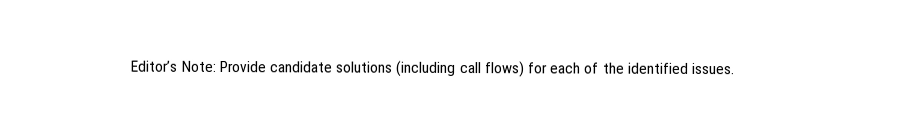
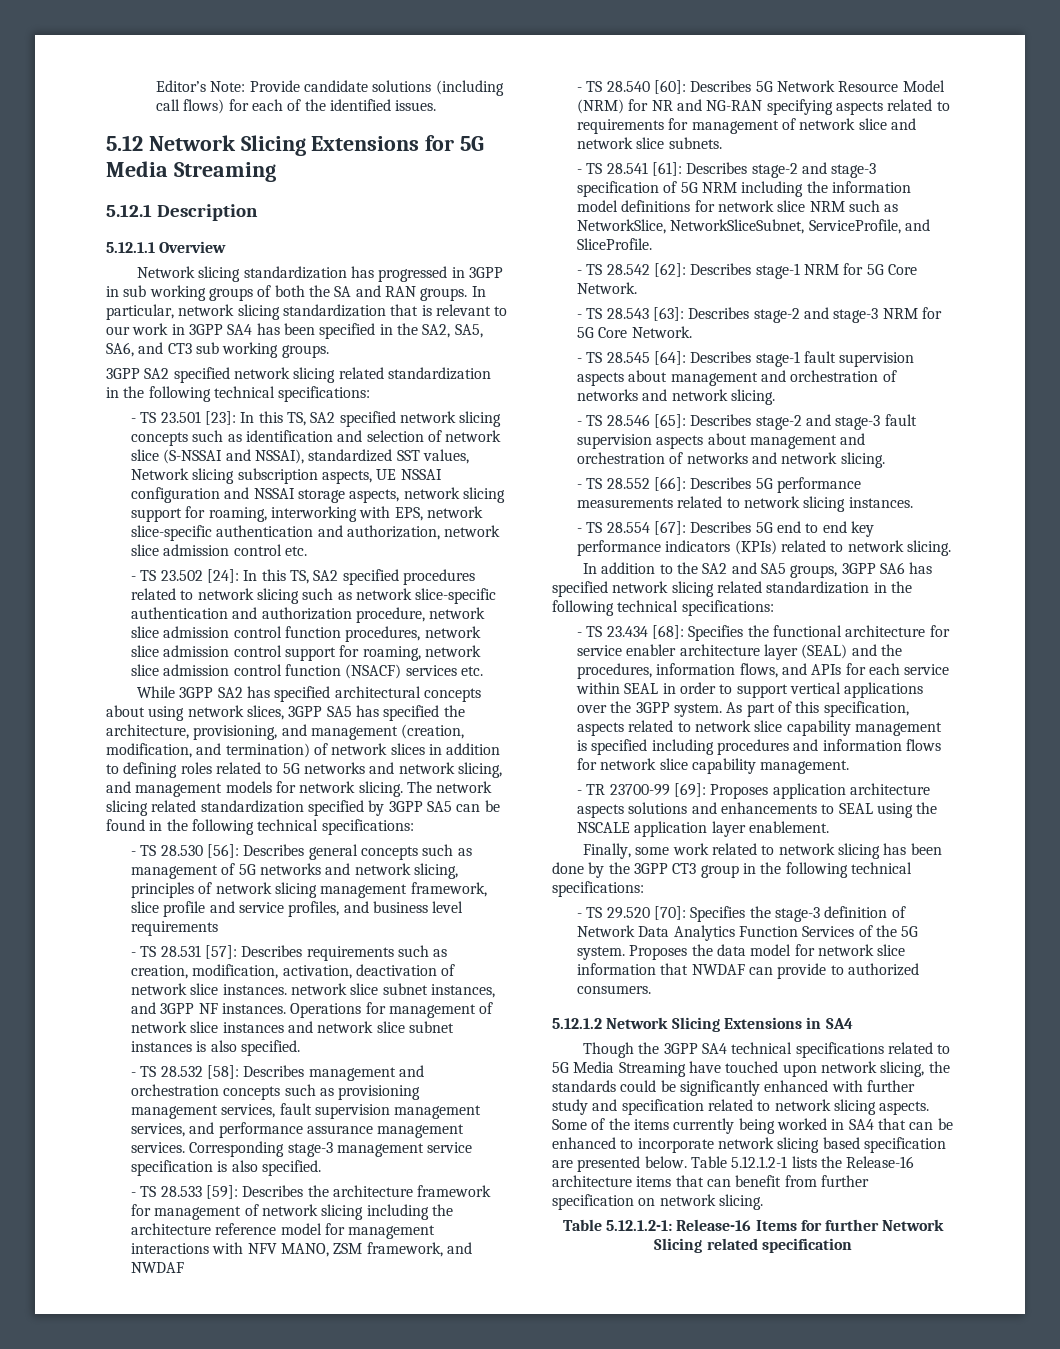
+ 5.12 Network Slicing Extensions for 5G Media Streaming
+ 5.12.1 Description
+ 5.12.1.1 Overview
+ Network slicing standardization has progressed in 3GPP in sub working groups of both the SA and RAN groups. In particular, network slicing standardization that is relevant to our work in 3GPP SA4 has been specified in the SA2, SA5, SA6, and CT3 sub working groups.
+ 3GPP SA2 specified network slicing related standardization in the following technical specifications:
+ - TS 23.501 [23]: In this TS, SA2 specified network slicing concepts such as identification and selection of network slice (S-NSSAI and NSSAI), standardized SST values, Network slicing subscription aspects, UE NSSAI configuration and NSSAI storage aspects, network slicing support for roaming, interworking with EPS, network slice-specific authentication and authorization, network slice admission control etc.
+ - TS 23.502 [24]: In this TS, SA2 specified procedures related to network slicing such as network slice-specific authentication and authorization procedure, network slice admission control function procedures, network slice admission control support for roaming, network slice admission control function (NSACF) services etc.
+ While 3GPP SA2 has specified architectural concepts about using network slices, 3GPP SA5 has specified the architecture, provisioning, and management (creation, modification, and termination) of network slices in addition to defining roles related to 5G networks and network slicing, and management models for network slicing. The network slicing related standardization specified by 3GPP SA5 can be found in the following technical specifications:
+ - TS 28.530 [56]: Describes general concepts such as management of 5G networks and network slicing, principles of network slicing management framework, slice profile and service profiles, and business level requirements
+ - TS 28.531 [57]: Describes requirements such as creation, modification, activation, deactivation of network slice instances. network slice subnet instances, and 3GPP NF instances. Operations for management of network slice instances and network slice subnet instances is also specified.
+ - TS 28.532 [58]: Describes management and orchestration concepts such as provisioning management services, fault supervision management services, and performance assurance management services. Corresponding stage-3 management service specification is also specified.
+ - TS 28.533 [59]: Describes the architecture framework for management of network slicing including the architecture reference model for management interactions with NFV MANO, ZSM framework, and NWDAF
+ - TS 28.540 [60]: Describes 5G Network Resource Model (NRM) for NR and NG-RAN specifying aspects related to requirements for management of network slice and network slice subnets.
+ - TS 28.541 [61]: Describes stage-2 and stage-3 specification of 5G NRM including the information model definitions for network slice NRM such as NetworkSlice, NetworkSliceSubnet, ServiceProfile, and SliceProfile.
+ - TS 28.542 [62]: Describes stage-1 NRM for 5G Core Network.
+ - TS 28.543 [63]: Describes stage-2 and stage-3 NRM for 5G Core Network.
+ - TS 28.545 [64]: Describes stage-1 fault supervision aspects about management and orchestration of networks and network slicing.
+ - TS 28.546 [65]: Describes stage-2 and stage-3 fault supervision aspects about management and orchestration of networks and network slicing.
+ - TS 28.552 [66]: Describes 5G performance measurements related to network slicing instances.
+ - TS 28.554 [67]: Describes 5G end to end key performance indicators (KPIs) related to network slicing.
+ In addition to the SA2 and SA5 groups, 3GPP SA6 has specified network slicing related standardization in the following technical specifications:
+ - TS 23.434 [68]: Specifies the functional architecture for service enabler architecture layer (SEAL) and the procedures, information flows, and APIs for each service within SEAL in order to support vertical applications over the 3GPP system. As part of this specification, aspects related to network slice capability management is specified including procedures and information flows for network slice capability management.
+ - TR 23700-99 [69]: Proposes application architecture aspects solutions and enhancements to SEAL using the NSCALE application layer enablement.
+ Finally, some work related to network slicing has been done by the 3GPP CT3 group in the following technical specifications:
+ - TS 29.520 [70]: Specifies the stage-3 definition of Network Data Analytics Function Services of the 5G system. Proposes the data model for network slice information that NWDAF can provide to authorized consumers.
+ 5.12.1.2 Network Slicing Extensions in SA4
+ Though the 3GPP SA4 technical specifications related to 5G Media Streaming have touched upon network slicing, the standards could be significantly enhanced with further study and specification related to network slicing aspects. Some of the items currently being worked in SA4 that can be enhanced to incorporate network slicing based specification are presented below. Table 5.12.1.2-1 lists the Release-16 architecture items that can benefit from further specification on network slicing.
+ Table 5.12.1.2-1: Release-16 Items for further Network Slicing related specification

